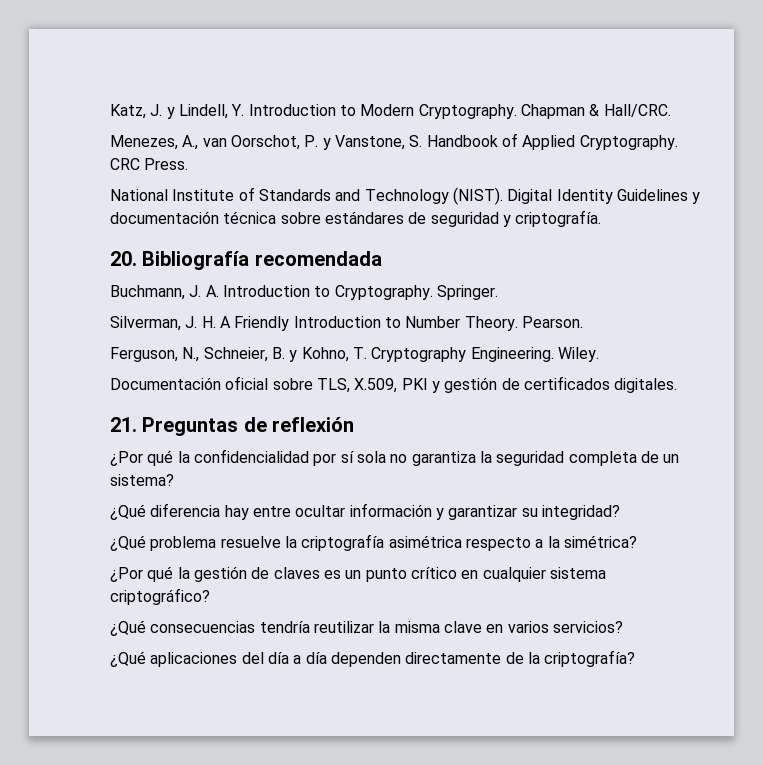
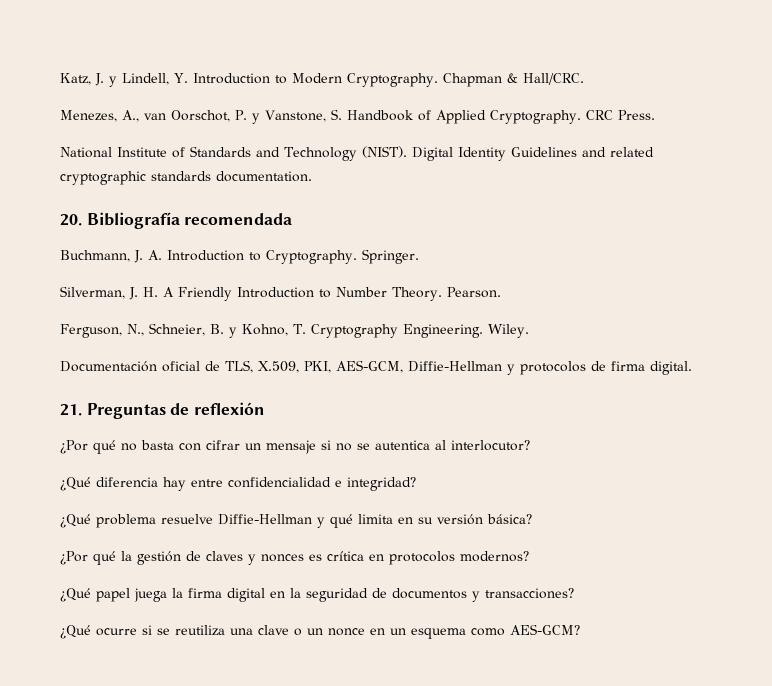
- Digital Identity Guidelines y documentación técnica sobre estándares de seguridad y criptografía.
+ Digital Identity Guidelines and related cryptographic standards documentation.
- Documentación oficial sobre TLS, X.509, PKI y gestión de certificados digitales.
+ Documentación oficial de TLS, X.509, PKI, AES-GCM, Diffie-Hellman y protocolos de firma digital.
- ¿Por qué la confidencialidad por sí sola no garantiza la seguridad completa de un sistema?
+ ¿Por qué no basta con cifrar un mensaje si no se autentica al interlocutor?
- ¿Qué diferencia hay entre ocultar información y garantizar su integridad?
+ ¿Qué diferencia hay entre confidencialidad e integridad?
- ¿Qué problema resuelve la criptografía asimétrica respecto a la simétrica?
+ ¿Qué problema resuelve Diffie-Hellman y qué limita en su versión básica?
- ¿Por qué la gestión de claves es un punto crítico en cualquier sistema criptográfico?
- ¿Qué consecuencias tendría reutilizar la misma clave en varios servicios?
- ¿Qué aplicaciones del día a día dependen directamente de la criptografía?
+ ¿Por qué la gestión de claves y nonces es crítica en protocolos modernos?
+ ¿Qué papel juega la firma digital en la seguridad de documentos y transacciones?
+ ¿Qué ocurre si se reutiliza una clave o un nonce en un esquema como AES-GCM?

